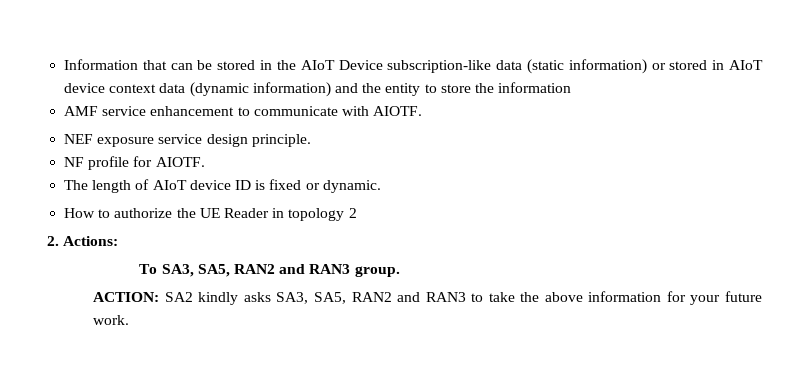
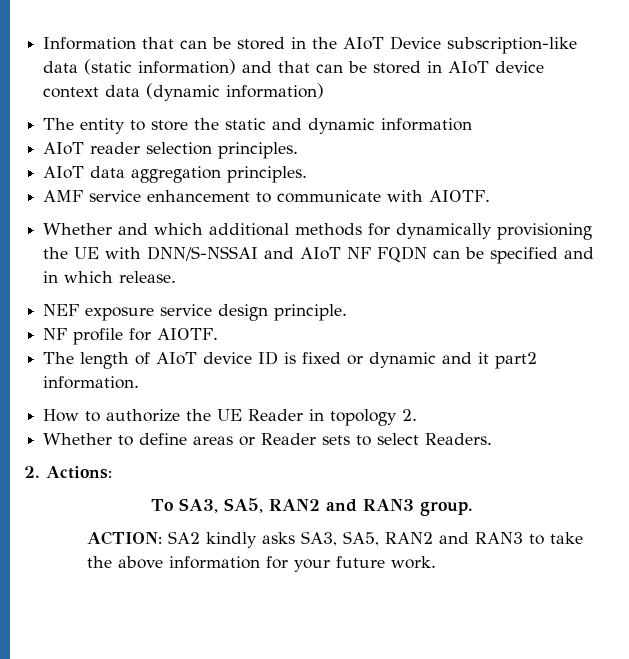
- Information that can be stored in the AIoT Device subscription-like data (static information) or stored in AIoT device context data (dynamic information) and the entity to store the information
+ Information that can be stored in the AIoT Device subscription-like data (static information) and that can be stored in AIoT device context data (dynamic information)
+ The entity to store the static and dynamic information
+ AIoT reader selection principles.
+ AIoT data aggregation principles.
+ Whether and which additional methods for dynamically provisioning the UE with DNN/S-NSSAI and AIoT NF FQDN can be specified and in which release.
- The length of AIoT device ID is fixed or dynamic.
+ The length of AIoT device ID is fixed or dynamic and it part2 information.
- How to authorize the UE Reader in topology 2
+ How to authorize the UE Reader in topology 2.
+ Whether to define areas or Reader sets to select Readers.

